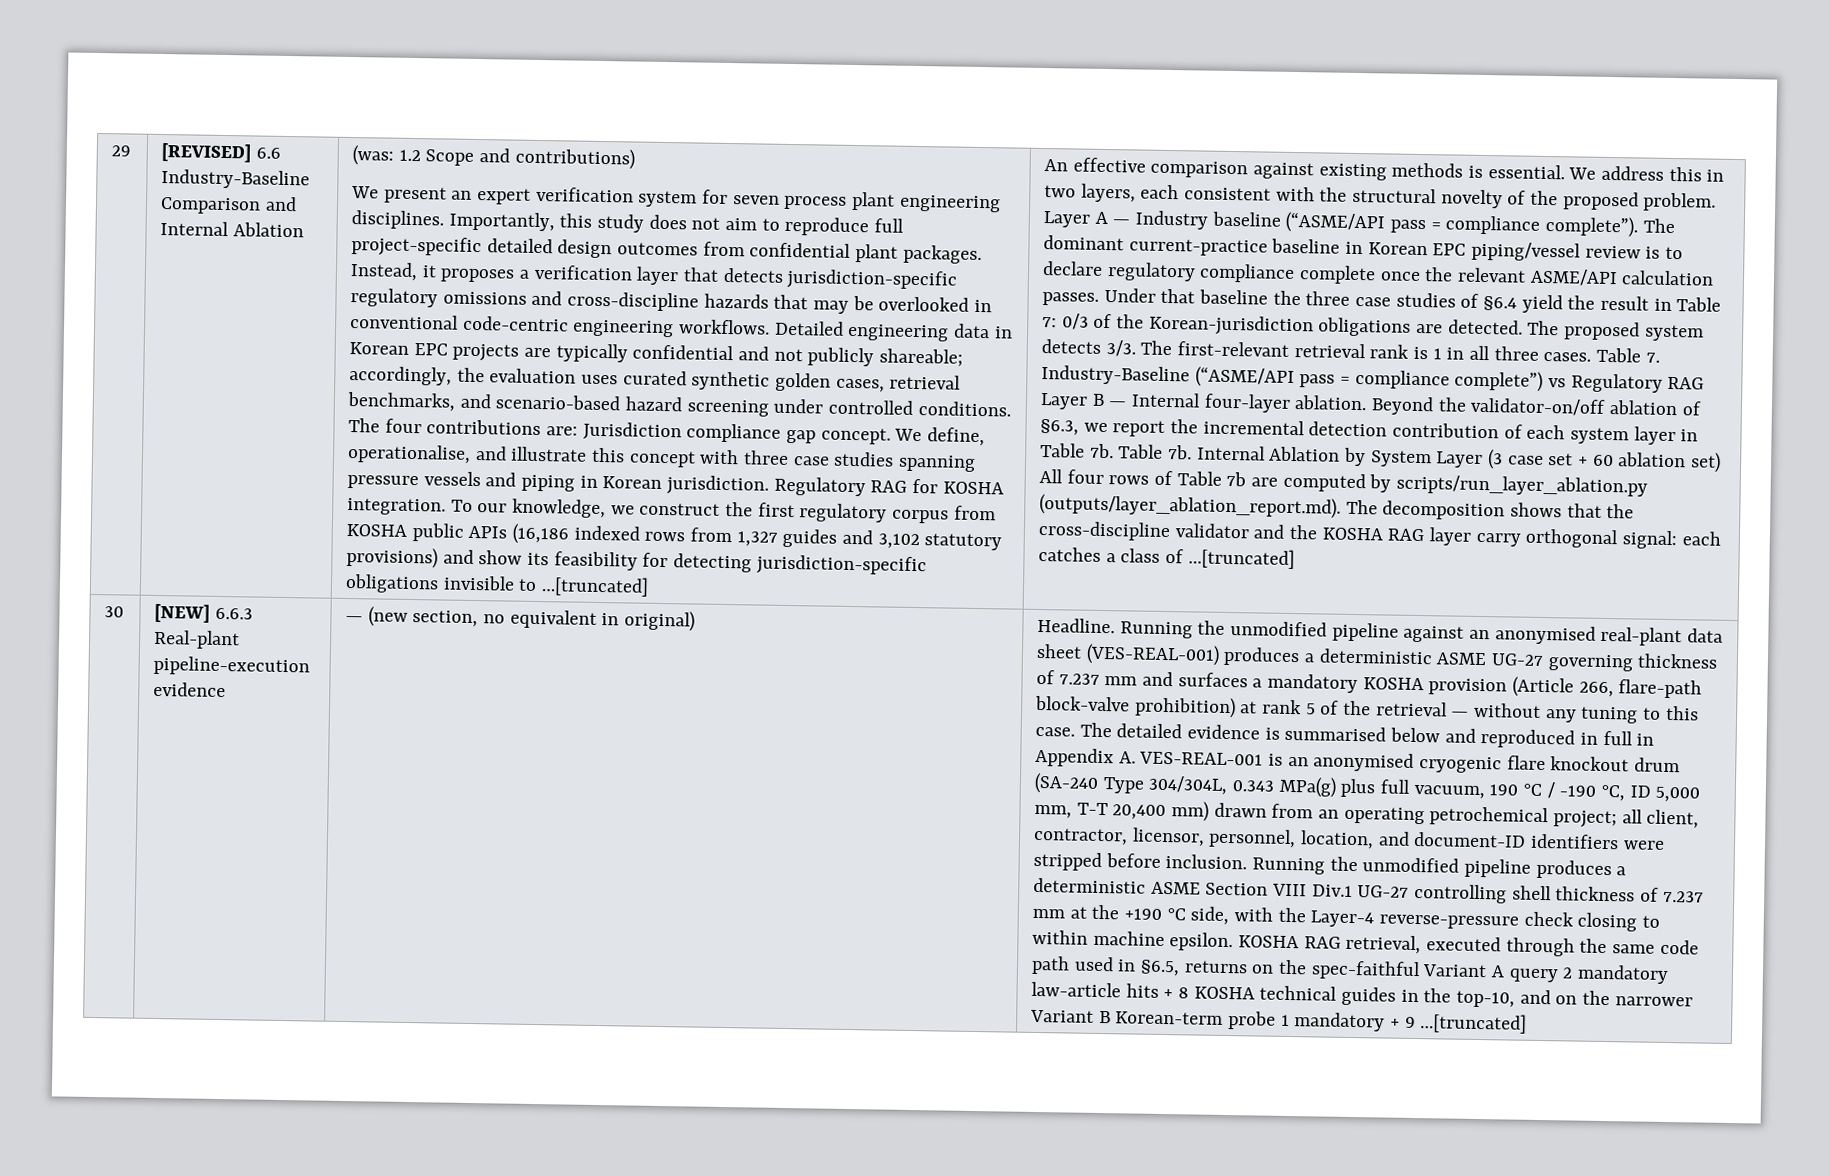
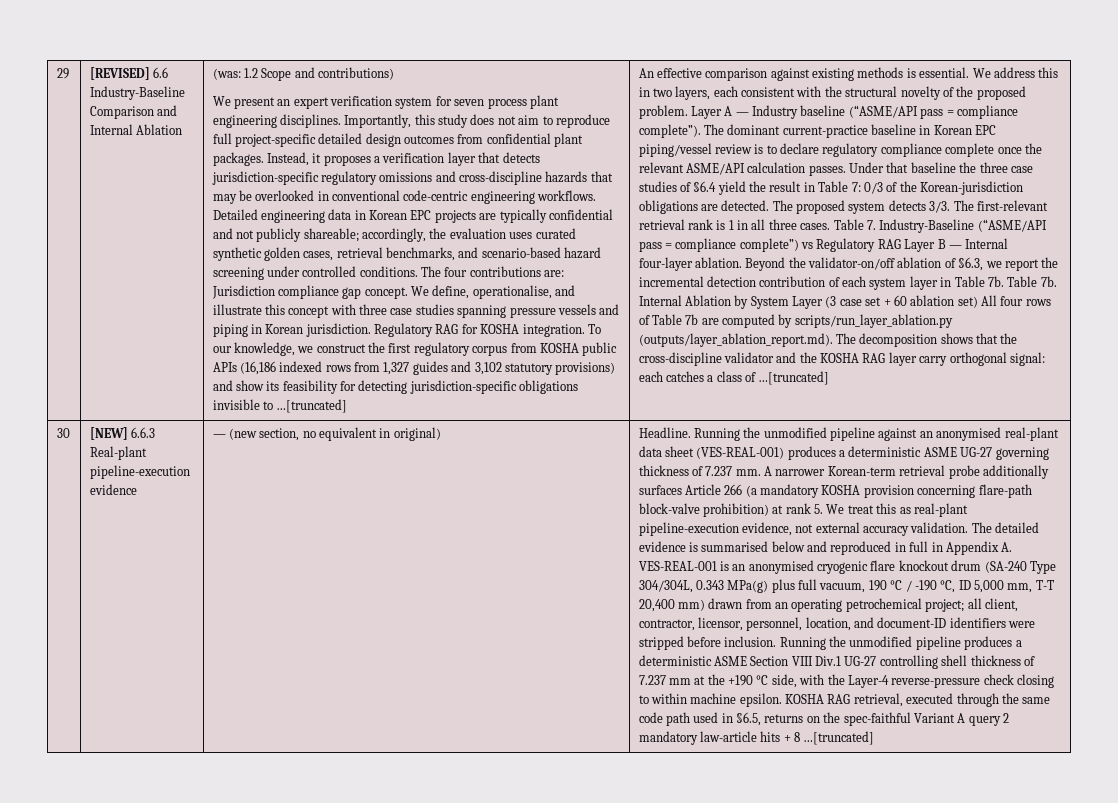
- Running the unmodified pipeline against an anonymised real-plant data sheet (VES-REAL-001) produces a deterministic ASME UG-27 governing thickness of 7.237 mm and surfaces a mandatory KOSHA provision (Article 266, flare-path block-valve prohibition) at rank 5 of the retrieval — without any tuning to this case.
+ Running the unmodified pipeline against an anonymised real-plant data sheet (VES-REAL-001) produces a deterministic ASME UG-27 governing thickness of 7.237 mm. A narrower Korean-term retrieval probe additionally surfaces Article 266 (a mandatory KOSHA provision concerning flare-path block-valve prohibition) at rank 5. We treat this as real-plant pipeline-execution evidence, not external accuracy validation.
- KOSHA RAG retrieval, executed through the same code path used in §6.5, returns on the spec-faithful Variant A query 2 mandatory law-article hits + 8 KOSHA technical guides in the top-10, and on the narrower Variant B Korean-term probe 1 mandatory + 9 …[truncated]
+ KOSHA RAG retrieval, executed through the same code path used in §6.5, returns on the spec-faithful Variant A query 2 mandatory law-article hits + 8 …[truncated]

